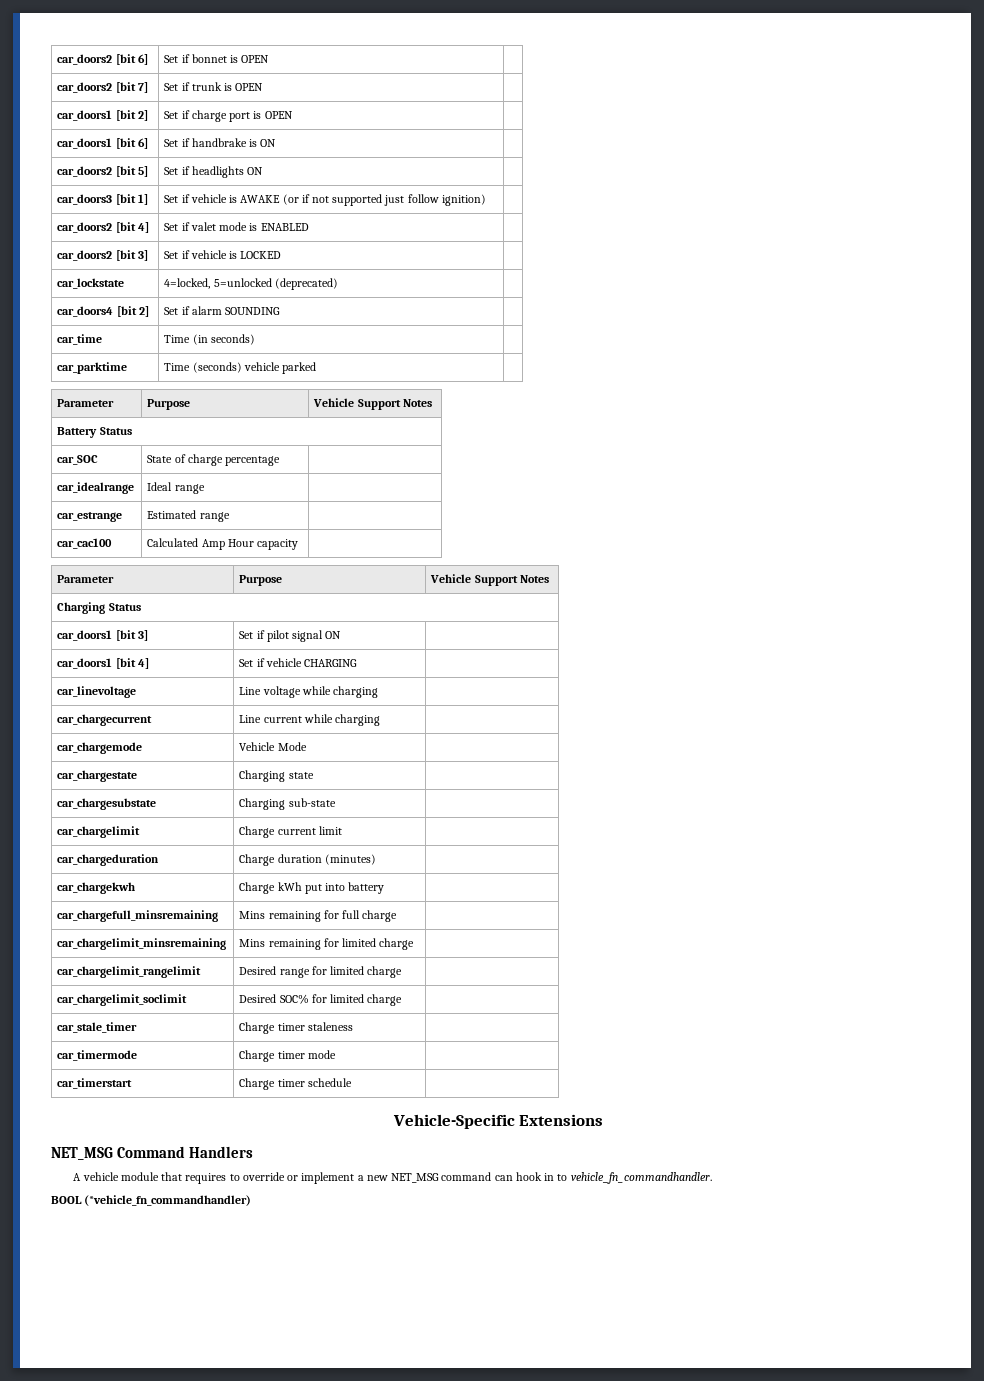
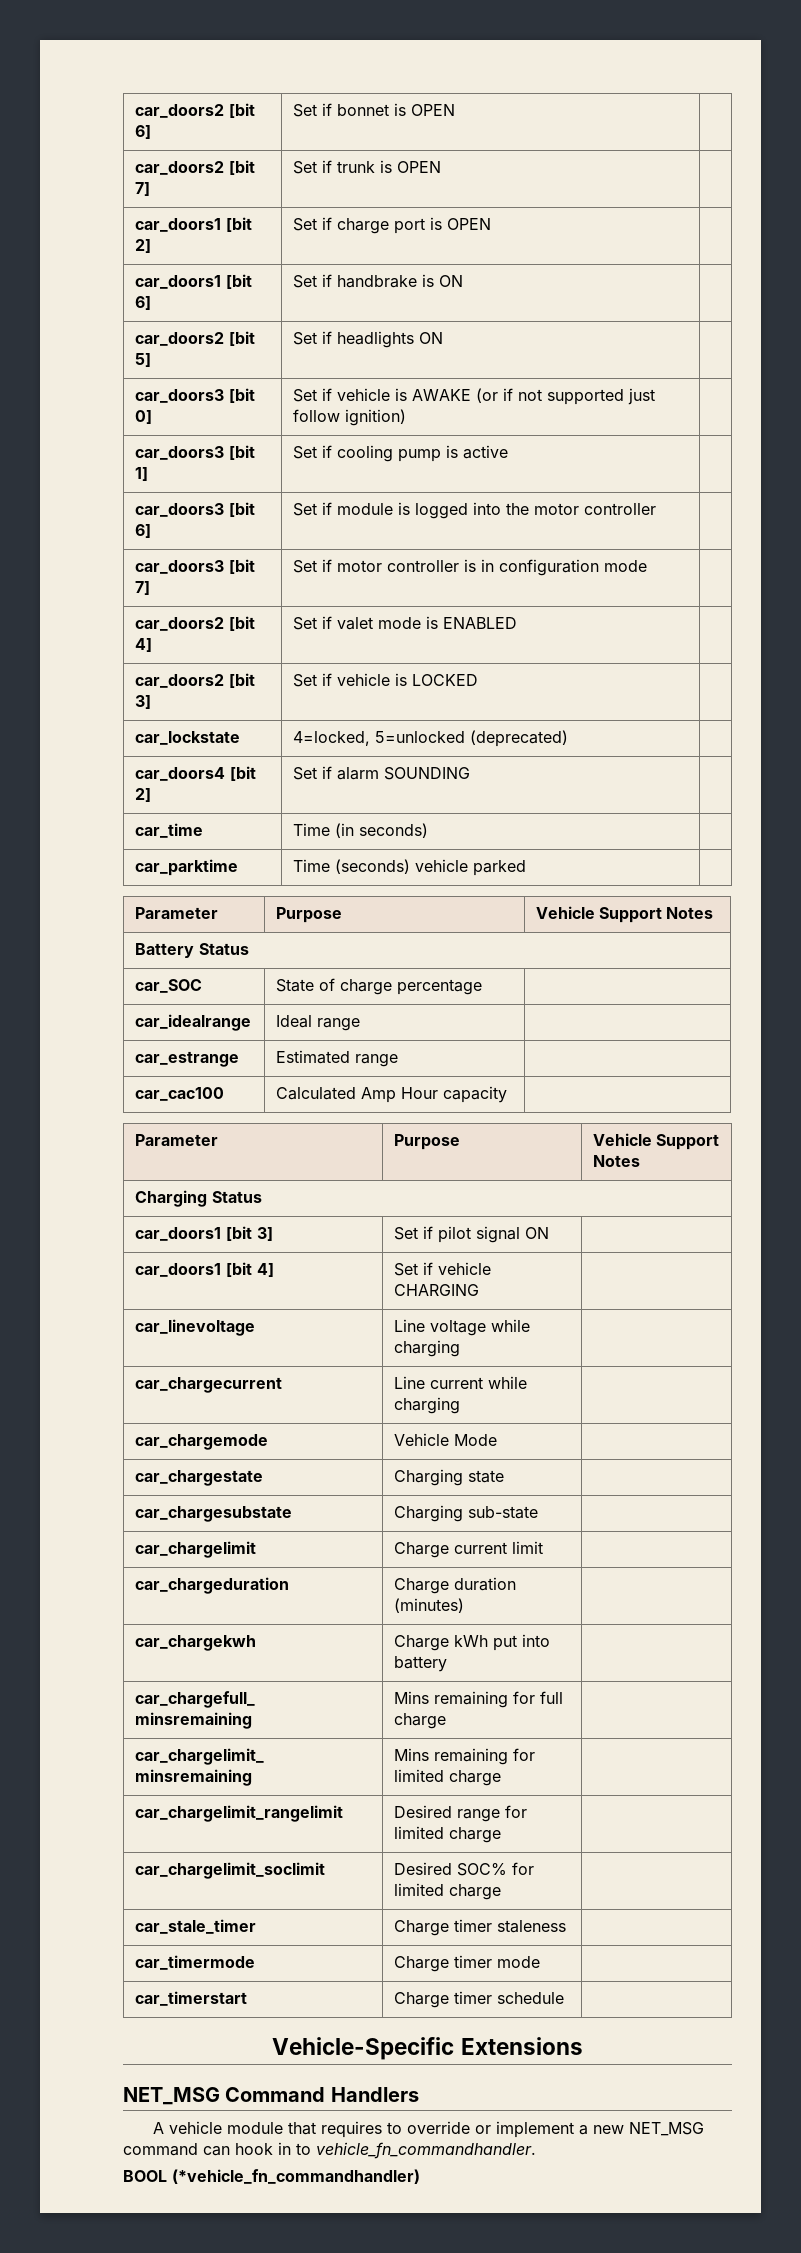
- car_doors3 [bit 1] | Set if vehicle is AWAKE (or if not supported just follow ignition) |
+ car_doors3 [bit 0] | Set if vehicle is AWAKE (or if not supported just follow ignition) |
+ car_doors3 [bit 1] | Set if cooling pump is active |
+ car_doors3 [bit 6] | Set if module is logged into the motor controller |
+ car_doors3 [bit 7] | Set if motor controller is in configuration mode |

